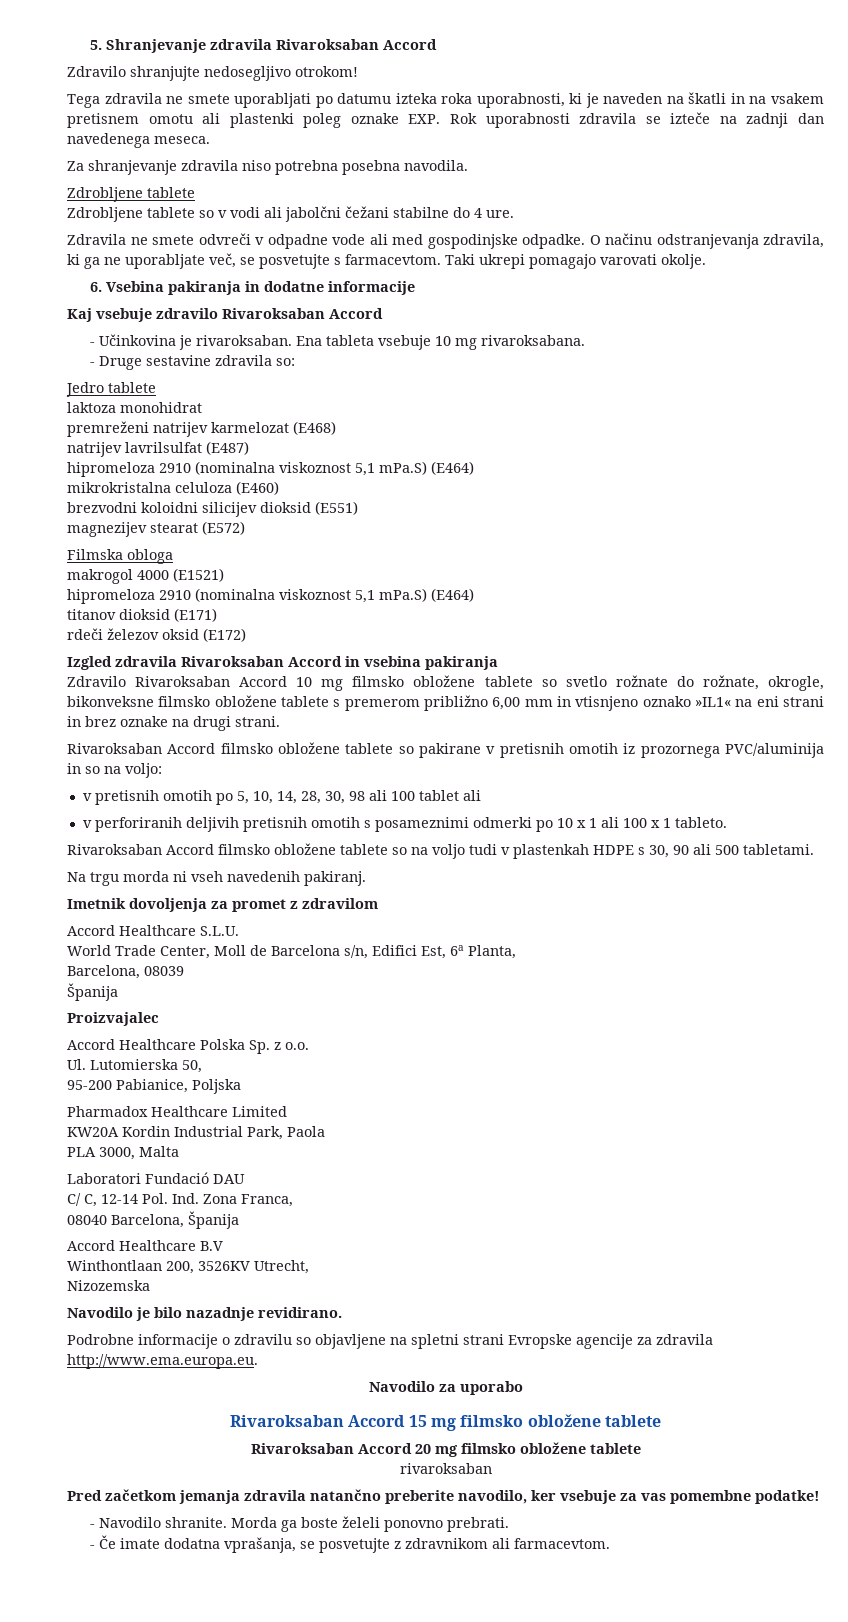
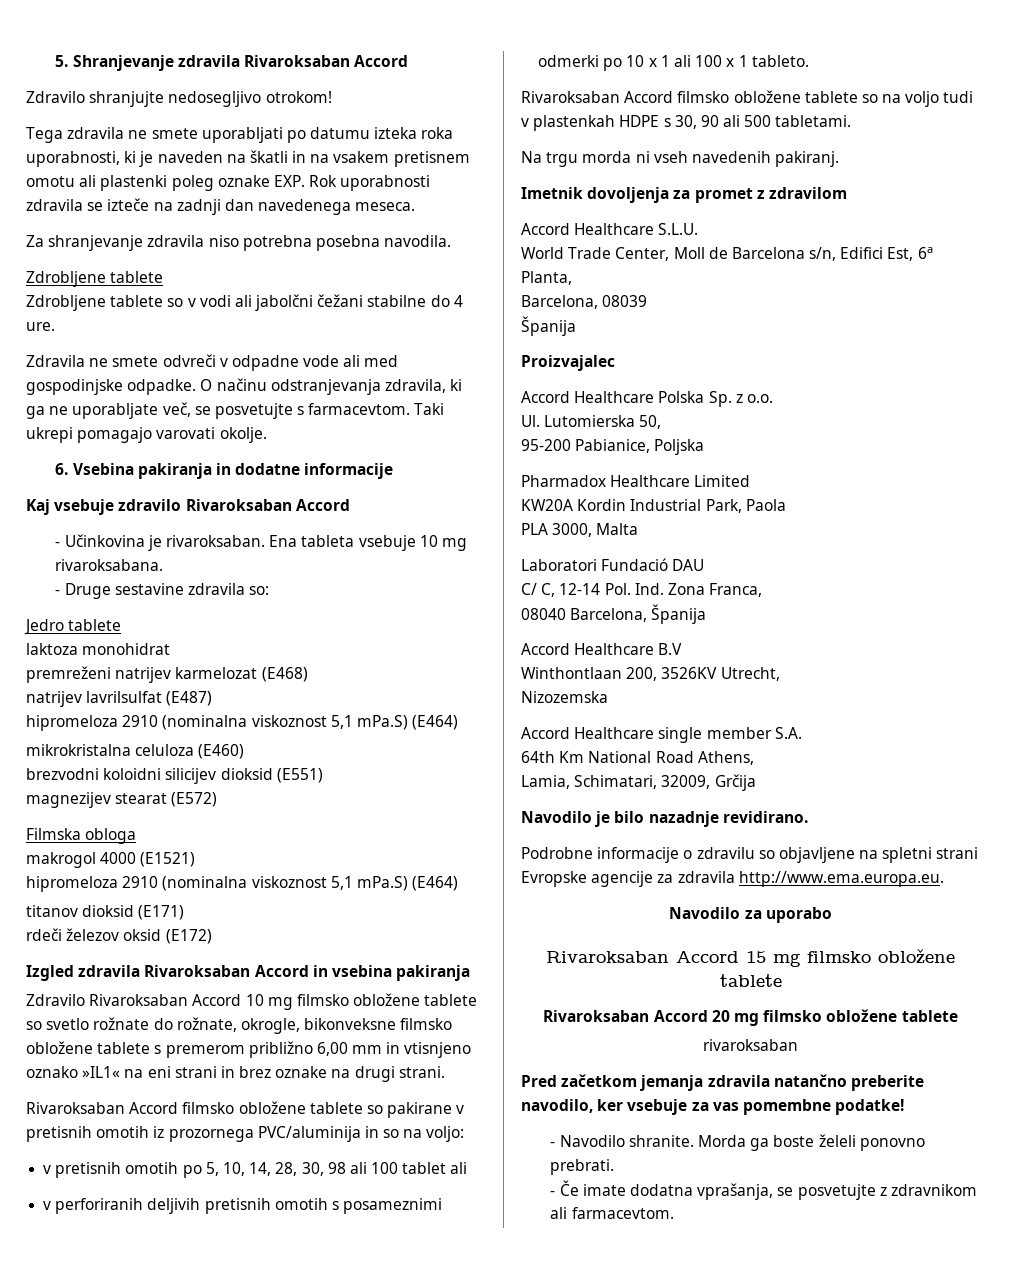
+ Accord Healthcare single member S.A.
+ 64th Km National Road Athens,
+ Lamia, Schimatari, 32009, Grčija

